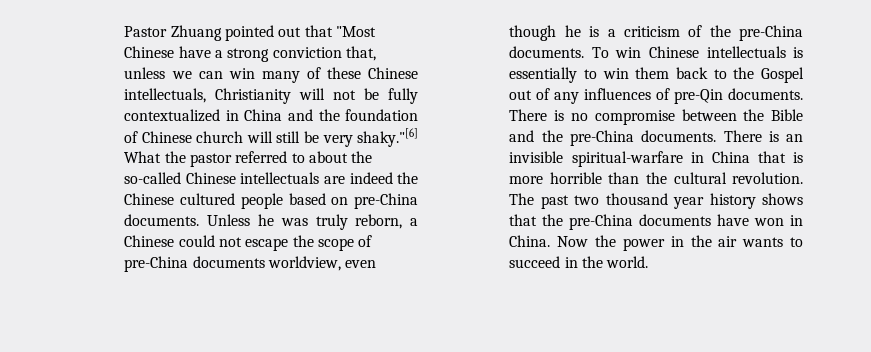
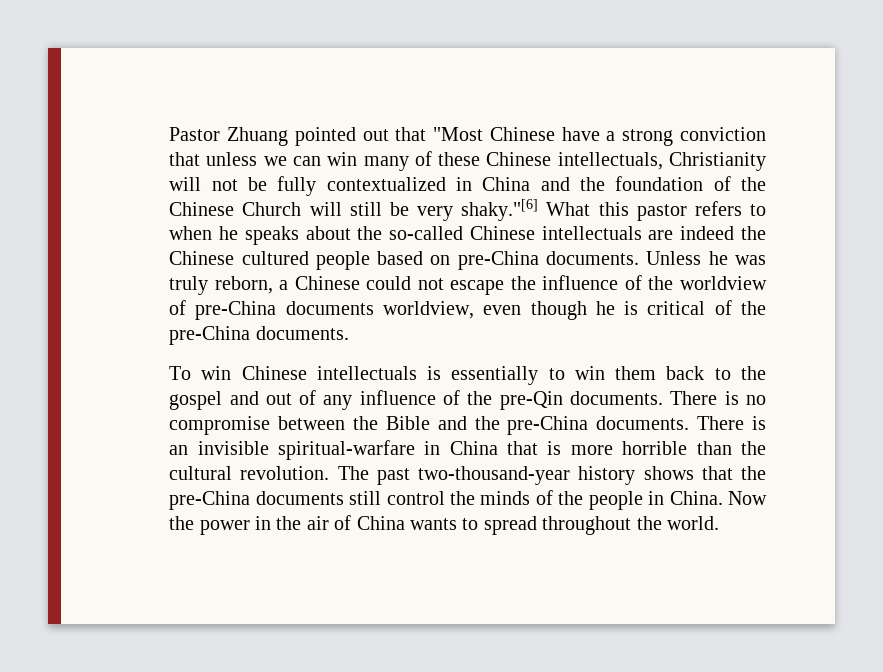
- Pastor Zhuang pointed out that "Most Chinese have a strong conviction that, unless we can win many of these Chinese intellectuals, Christianity will not be fully contextualized in China and the foundation of Chinese church will still be very shaky."[6] What the pastor referred to about the so-called Chinese intellectuals are indeed the Chinese cultured people based on pre-China documents.
+ Pastor Zhuang pointed out that "Most Chinese have a strong conviction that unless we can win many of these Chinese intellectuals, Christianity will not be fully contextualized in China and the foundation of the Chinese Church will still be very shaky."[6] What this pastor refers to when he speaks about the so-called Chinese intellectuals are indeed the Chinese cultured people based on pre-China documents.
- Unless he was truly reborn, a Chinese could not escape the scope of pre-China documents worldview, even though he is a criticism of the pre-China documents. To win Chinese intellectuals is essentially to win them back to the Gospel out of any influences of pre-Qin documents.
+ Unless he was truly reborn, a Chinese could not escape the influence of the worldview of pre-China documents worldview, even though he is critical of the pre-China documents.
+ To win Chinese intellectuals is essentially to win them back to the gospel and out of any influence of the pre-Qin documents.
- The past two thousand year history shows that the pre-China documents have won in China.
+ The past two-thousand-year history shows that the pre-China documents still control the minds of the people in China.
- Now the power in the air wants to succeed in the world.
+ Now the power in the air of China wants to spread throughout the world.

